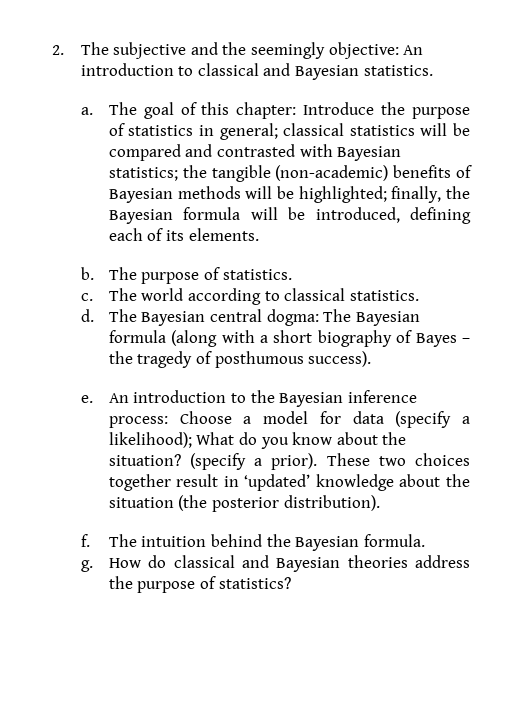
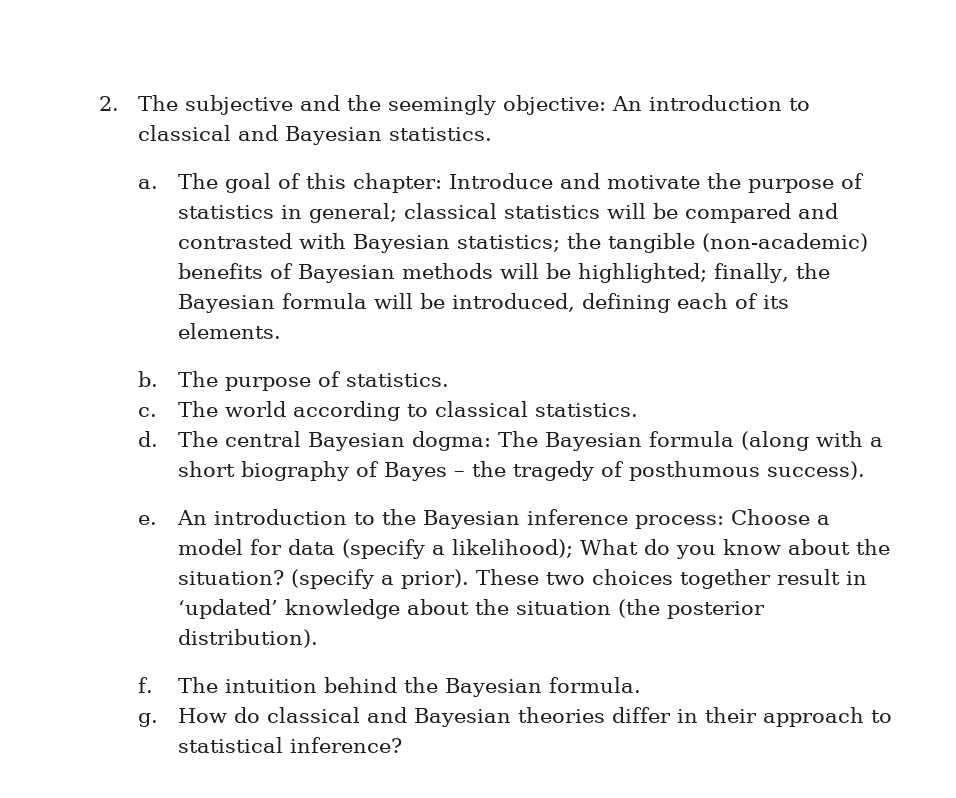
- The goal of this chapter: Introduce the purpose of statistics in general; classical statistics will be compared and contrasted with Bayesian statistics; the tangible (non-academic) benefits of Bayesian methods will be highlighted; finally, the Bayesian formula will be introduced, defining each of its elements.
+ The goal of this chapter: Introduce and motivate the purpose of statistics in general; classical statistics will be compared and contrasted with Bayesian statistics; the tangible (non-academic) benefits of Bayesian methods will be highlighted; finally, the Bayesian formula will be introduced, defining each of its elements.
- The Bayesian central dogma: The Bayesian formula (along with a short biography of Bayes – the tragedy of posthumous success).
+ The central Bayesian dogma: The Bayesian formula (along with a short biography of Bayes – the tragedy of posthumous success).
- How do classical and Bayesian theories address the purpose of statistics?
+ How do classical and Bayesian theories differ in their approach to statistical inference?

